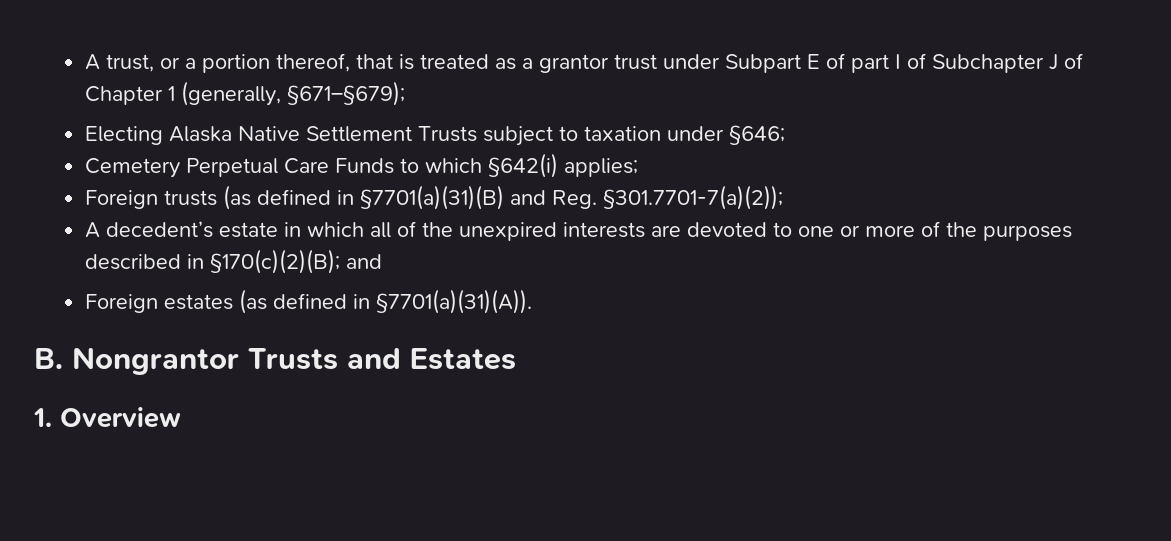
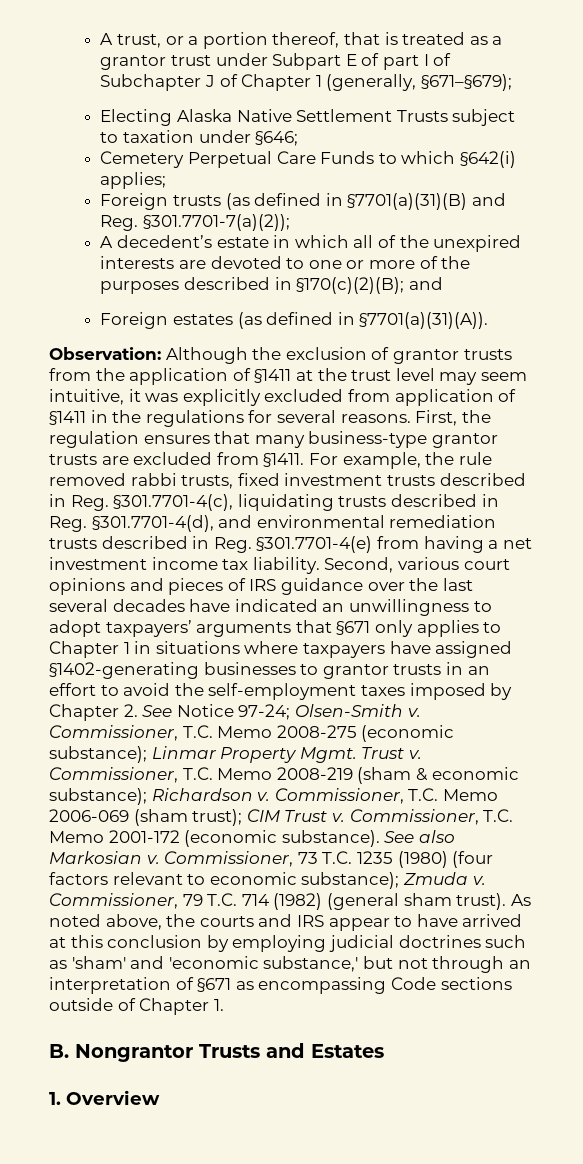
+ Observation: Although the exclusion of grantor trusts from the application of §1411 at the trust level may seem intuitive, it was explicitly excluded from application of §1411 in the regulations for several reasons. First, the regulation ensures that many business-type grantor trusts are excluded from §1411. For example, the rule removed rabbi trusts, fixed investment trusts described in Reg. §301.7701-4(c), liquidating trusts described in Reg. §301.7701-4(d), and environmental remediation trusts described in Reg. §301.7701-4(e) from having a net investment income tax liability. Second, various court opinions and pieces of IRS guidance over the last several decades have indicated an unwillingness to adopt taxpayers’ arguments that §671 only applies to Chapter 1 in situations where taxpayers have assigned §1402-generating businesses to grantor trusts in an effort to avoid the self-employment taxes imposed by Chapter 2. See Notice 97-24; Olsen-Smith v. Commissioner, T.C. Memo 2008-275 (economic substance); Linmar Property Mgmt. Trust v. Commissioner, T.C. Memo 2008-219 (sham & economic substance); Richardson v. Commissioner, T.C. Memo 2006-069 (sham trust); CIM Trust v. Commissioner, T.C. Memo 2001-172 (economic substance). See also Markosian v. Commissioner, 73 T.C. 1235 (1980) (four factors relevant to economic substance); Zmuda v. Commissioner, 79 T.C. 714 (1982) (general sham trust). As noted above, the courts and IRS appear to have arrived at this conclusion by employing judicial doctrines such as 'sham' and 'economic substance,' but not through an interpretation of §671 as encompassing Code sections outside of Chapter 1.

